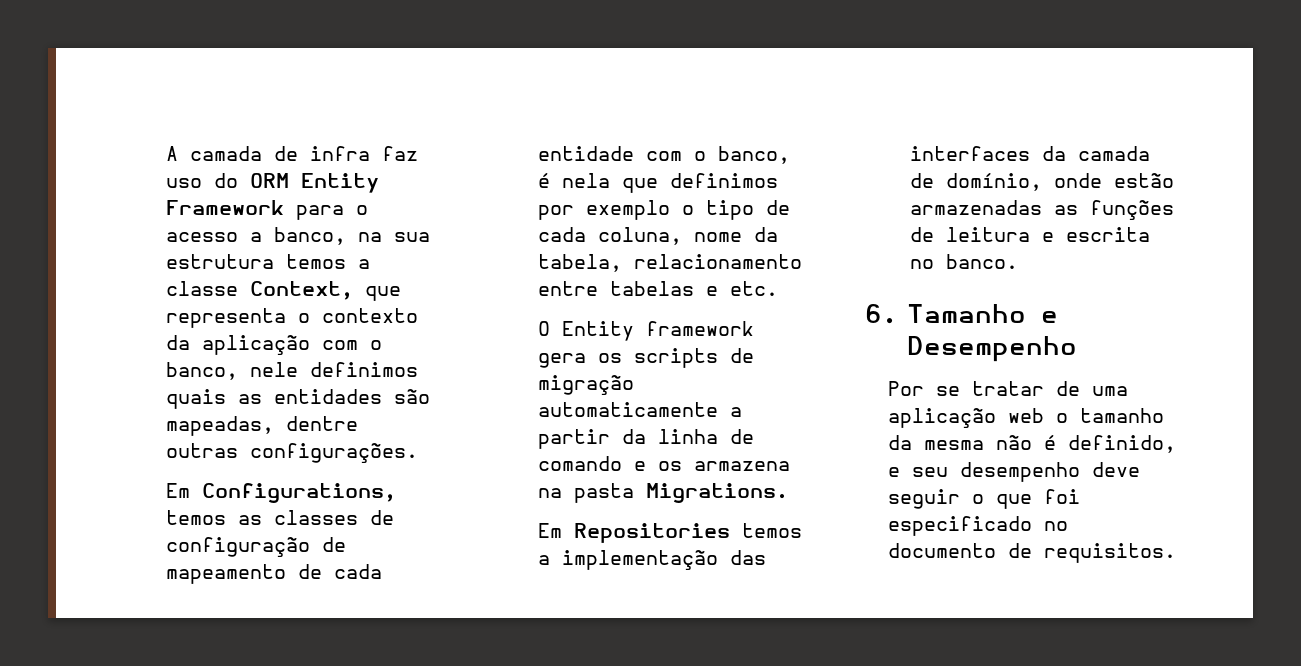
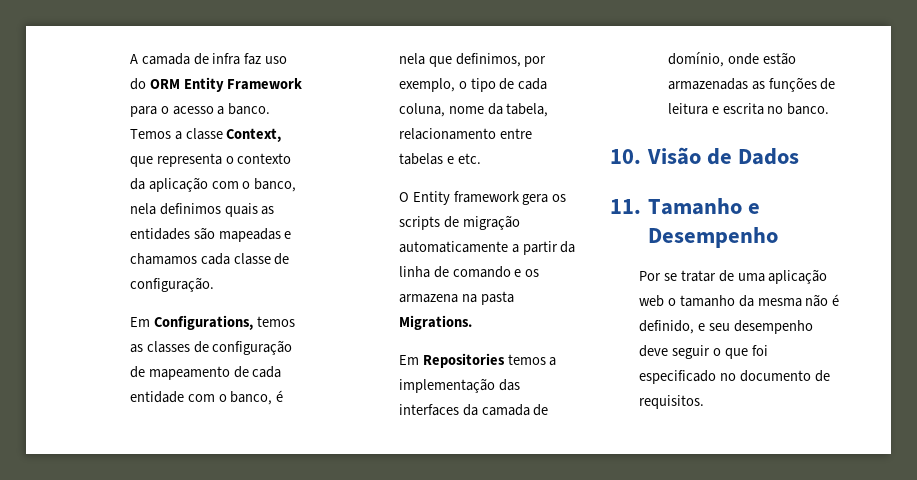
- A camada de infra faz uso do ORM Entity Framework para o acesso a banco, na sua estrutura temos a classe Context, que representa o contexto da aplicação com o banco, nele definimos quais as entidades são mapeadas, dentre outras configurações.
+ A camada de infra faz uso do ORM Entity Framework para o acesso a banco. Temos a classe Context, que representa o contexto da aplicação com o banco, nela definimos quais as entidades são mapeadas e chamamos cada classe de configuração.
- Em Configurations, temos as classes de configuração de mapeamento de cada entidade com o banco, é nela que definimos por exemplo o tipo de cada coluna, nome da tabela, relacionamento entre tabelas e etc.
+ Em Configurations, temos as classes de configuração de mapeamento de cada entidade com o banco, é nela que definimos, por exemplo, o tipo de cada coluna, nome da tabela, relacionamento entre tabelas e etc.
- 6. Tamanho e Desempenho
+ 10. Visão de Dados
+ 11. Tamanho e Desempenho

